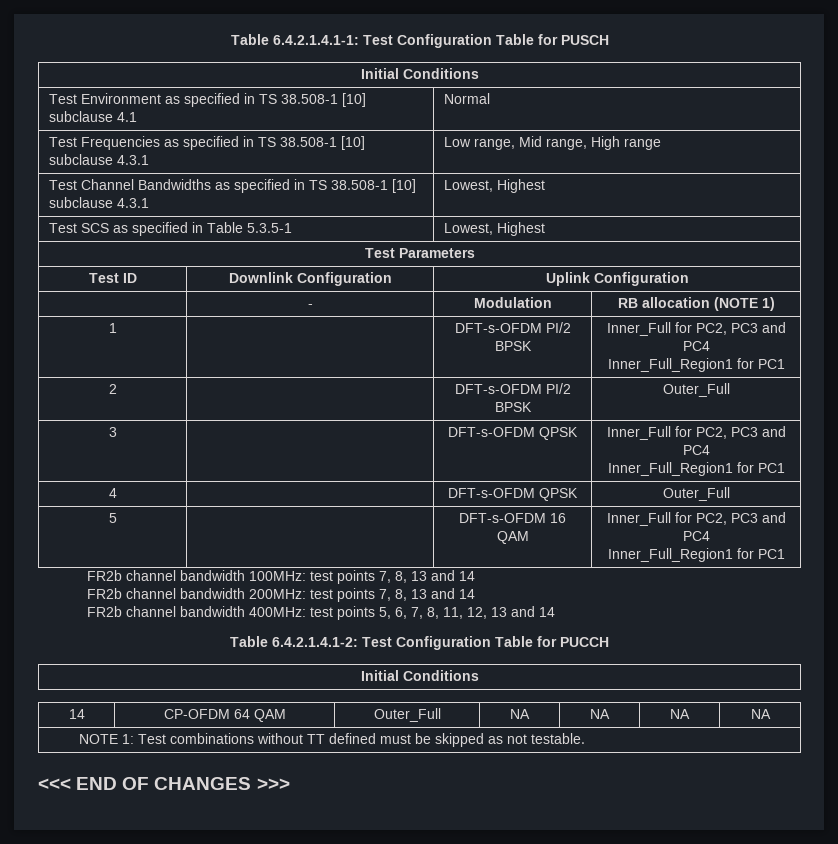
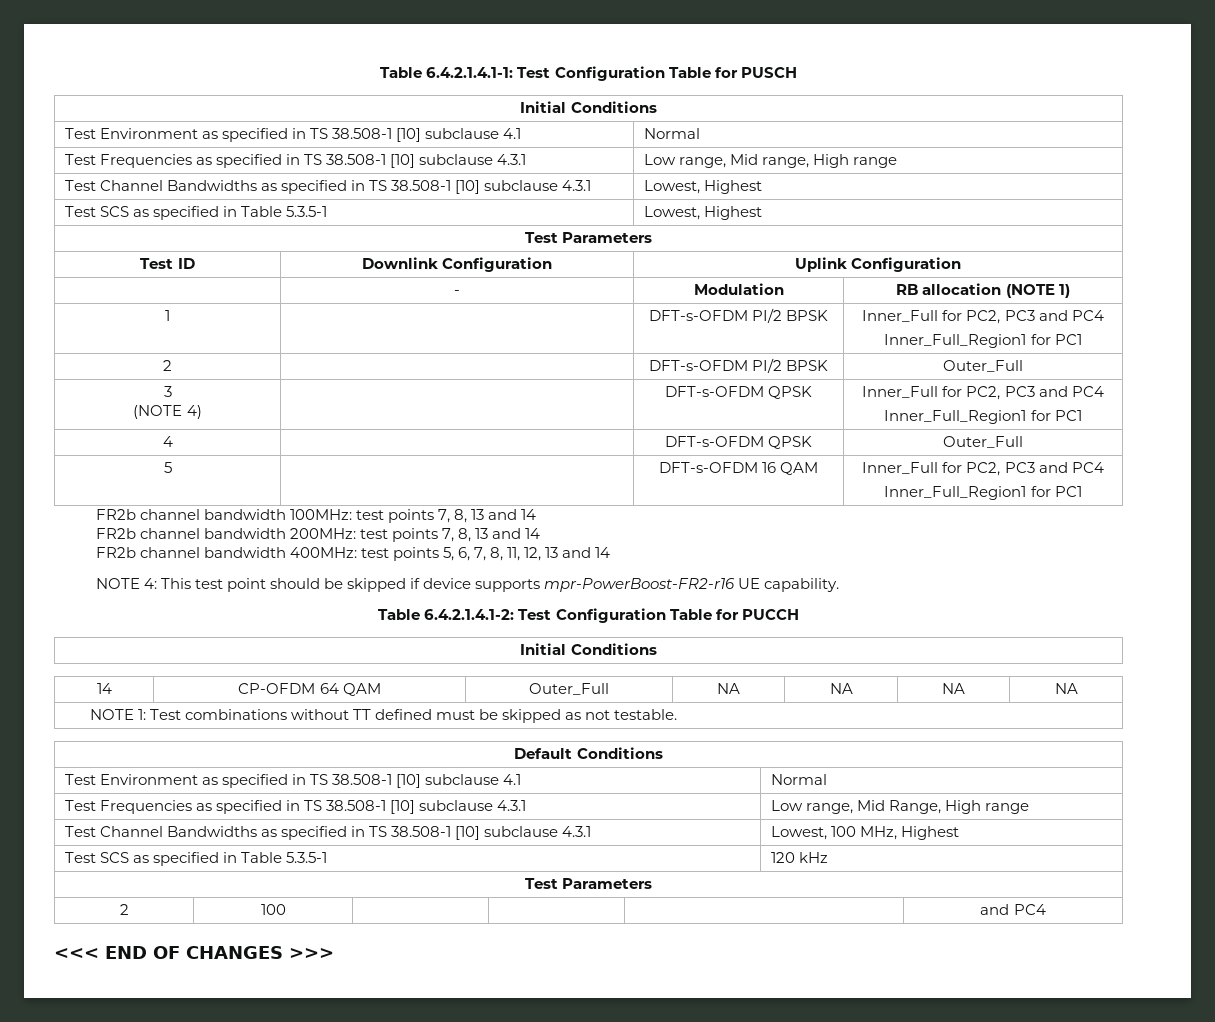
- 3 | | DFT-s-OFDM QPSK | Inner_Full for PC2, PC3 and PC4
+ 3
+ (NOTE 4) | | DFT-s-OFDM QPSK | Inner_Full for PC2, PC3 and PC4
+ NOTE 4: This test point should be skipped if device supports mpr-PowerBoost-FR2-r16 UE capability.
+ Default Conditions
+ Test Environment as specified in TS 38.508-1 [10] subclause 4.1 | Normal
+ Test Frequencies as specified in TS 38.508-1 [10] subclause 4.3.1 | Low range, Mid Range, High range
+ Test Channel Bandwidths as specified in TS 38.508-1 [10] subclause 4.3.1 | Lowest, 100 MHz, Highest
+ Test SCS as specified in Table 5.3.5-1 | 120 kHz
+ Test Parameters
+ 2 | 100 | | | | and PC4

